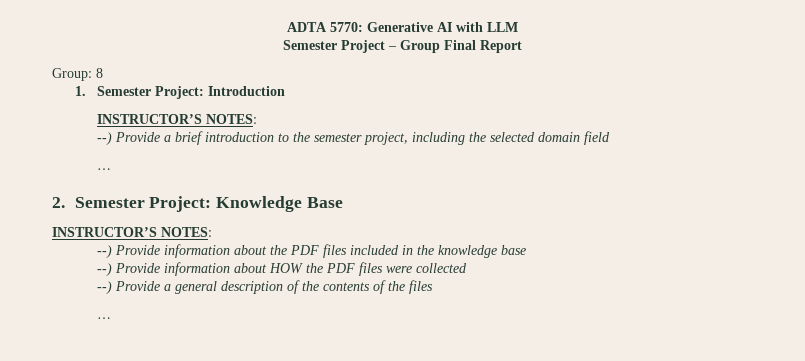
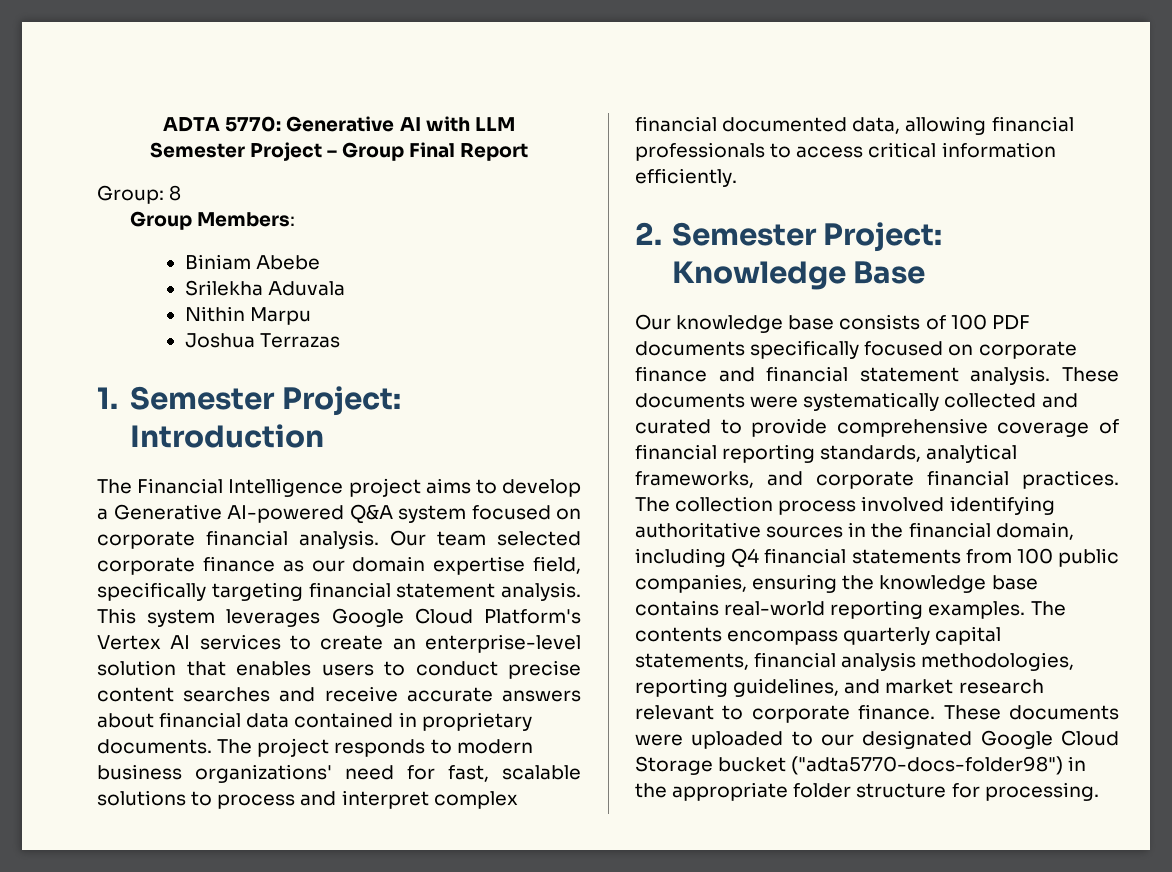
+ Group Members:
+ Biniam Abebe
+ Srilekha Aduvala
+ Nithin Marpu
+ Joshua Terrazas
  1. Semester Project: Introduction
- INSTRUCTOR’S NOTES:
- --) Provide a brief introduction to the semester project, including the selected domain field
- …
+ The Financial Intelligence project aims to develop a Generative AI-powered Q&A system focused on corporate financial analysis. Our team selected corporate finance as our domain expertise field, specifically targeting financial statement analysis. This system leverages Google Cloud Platform's Vertex AI services to create an enterprise-level solution that enables users to conduct precise content searches and receive accurate answers about financial data contained in proprietary documents. The project responds to modern business organizations' need for fast, scalable solutions to process and interpret complex financial documented data, allowing financial professionals to access critical information efficiently.
  2. Semester Project: Knowledge Base
- INSTRUCTOR’S NOTES:
- --) Provide information about the PDF files included in the knowledge base
- --) Provide information about HOW the PDF files were collected
- --) Provide a general description of the contents of the files
- …
+ Our knowledge base consists of 100 PDF documents specifically focused on corporate finance and financial statement analysis. These documents were systematically collected and curated to provide comprehensive coverage of financial reporting standards, analytical frameworks, and corporate financial practices. The collection process involved identifying authoritative sources in the financial domain, including Q4 financial statements from 100 public companies, ensuring the knowledge base contains real-world reporting examples. The contents encompass quarterly capital statements, financial analysis methodologies, reporting guidelines, and market research relevant to corporate finance. These documents were uploaded to our designated Google Cloud Storage bucket ("adta5770-docs-folder98") in the appropriate folder structure for processing.

